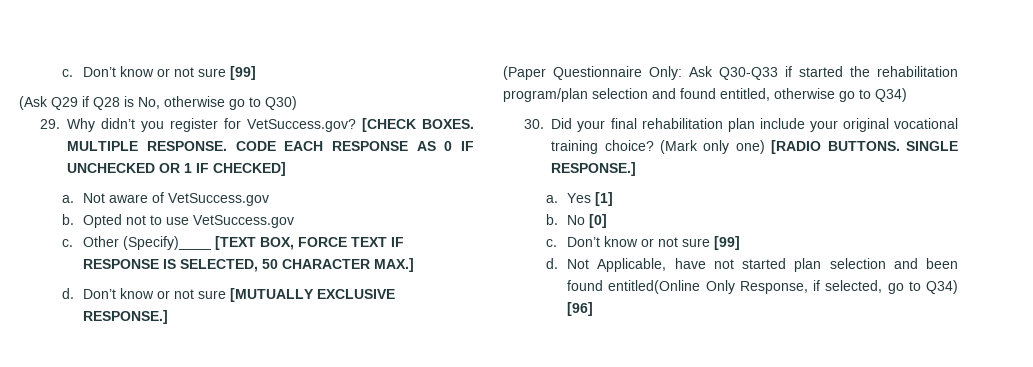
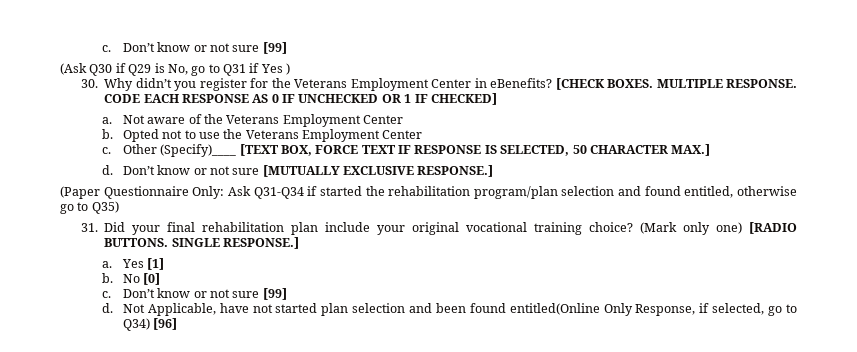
- (Ask Q29 if Q28 is No, otherwise go to Q30)
- 29. Why didn’t you register for VetSuccess.gov?
+ (Ask Q30 if Q29 is No, go to Q31 if Yes )
+ 30. Why didn’t you register for the Veterans Employment Center in eBenefits?
- Not aware of VetSuccess.gov
+ Not aware of the Veterans Employment Center
- Opted not to use VetSuccess.gov
+ Opted not to use the Veterans Employment Center
- (Paper Questionnaire Only: Ask Q30-Q33 if started the rehabilitation program/plan selection and found entitled, otherwise go to Q34)
- 30. Did your final rehabilitation plan include your original vocational training choice?
+ (Paper Questionnaire Only: Ask Q31-Q34 if started the rehabilitation program/plan selection and found entitled, otherwise go to Q35)
+ 31. Did your final rehabilitation plan include your original vocational training choice?

